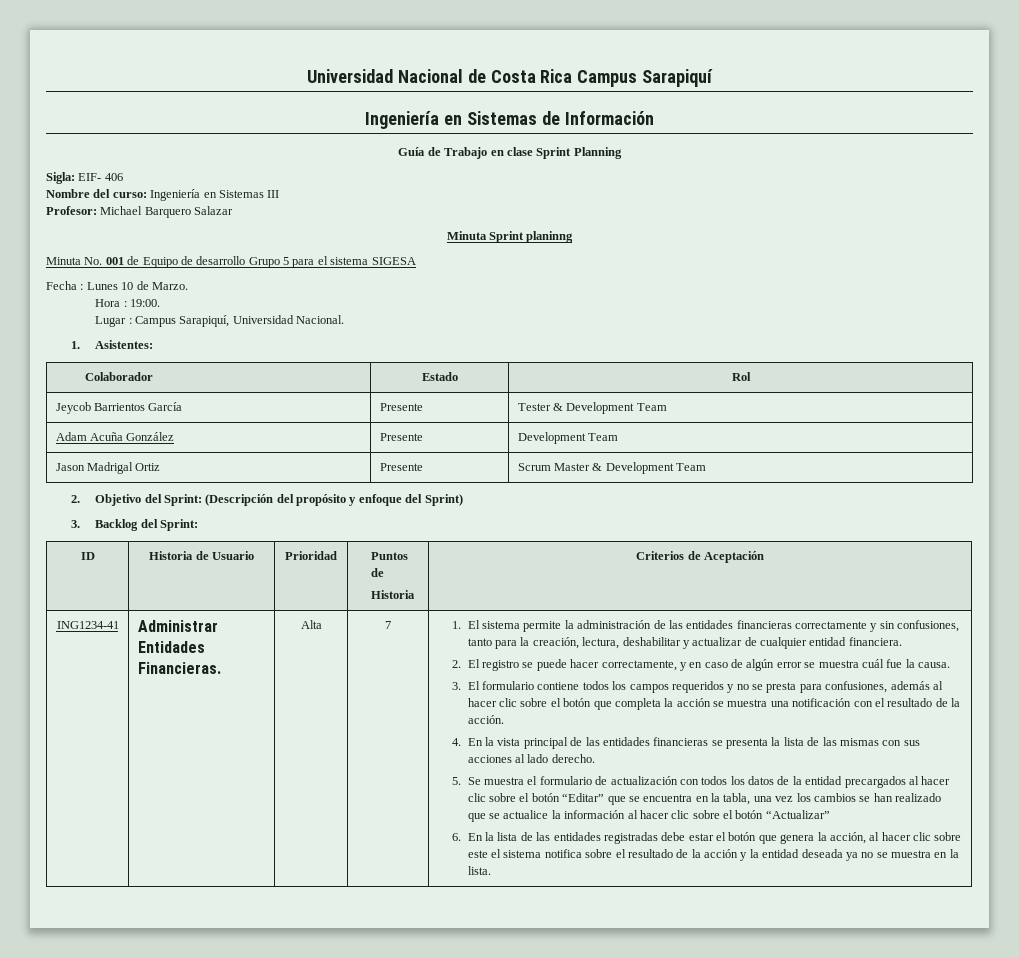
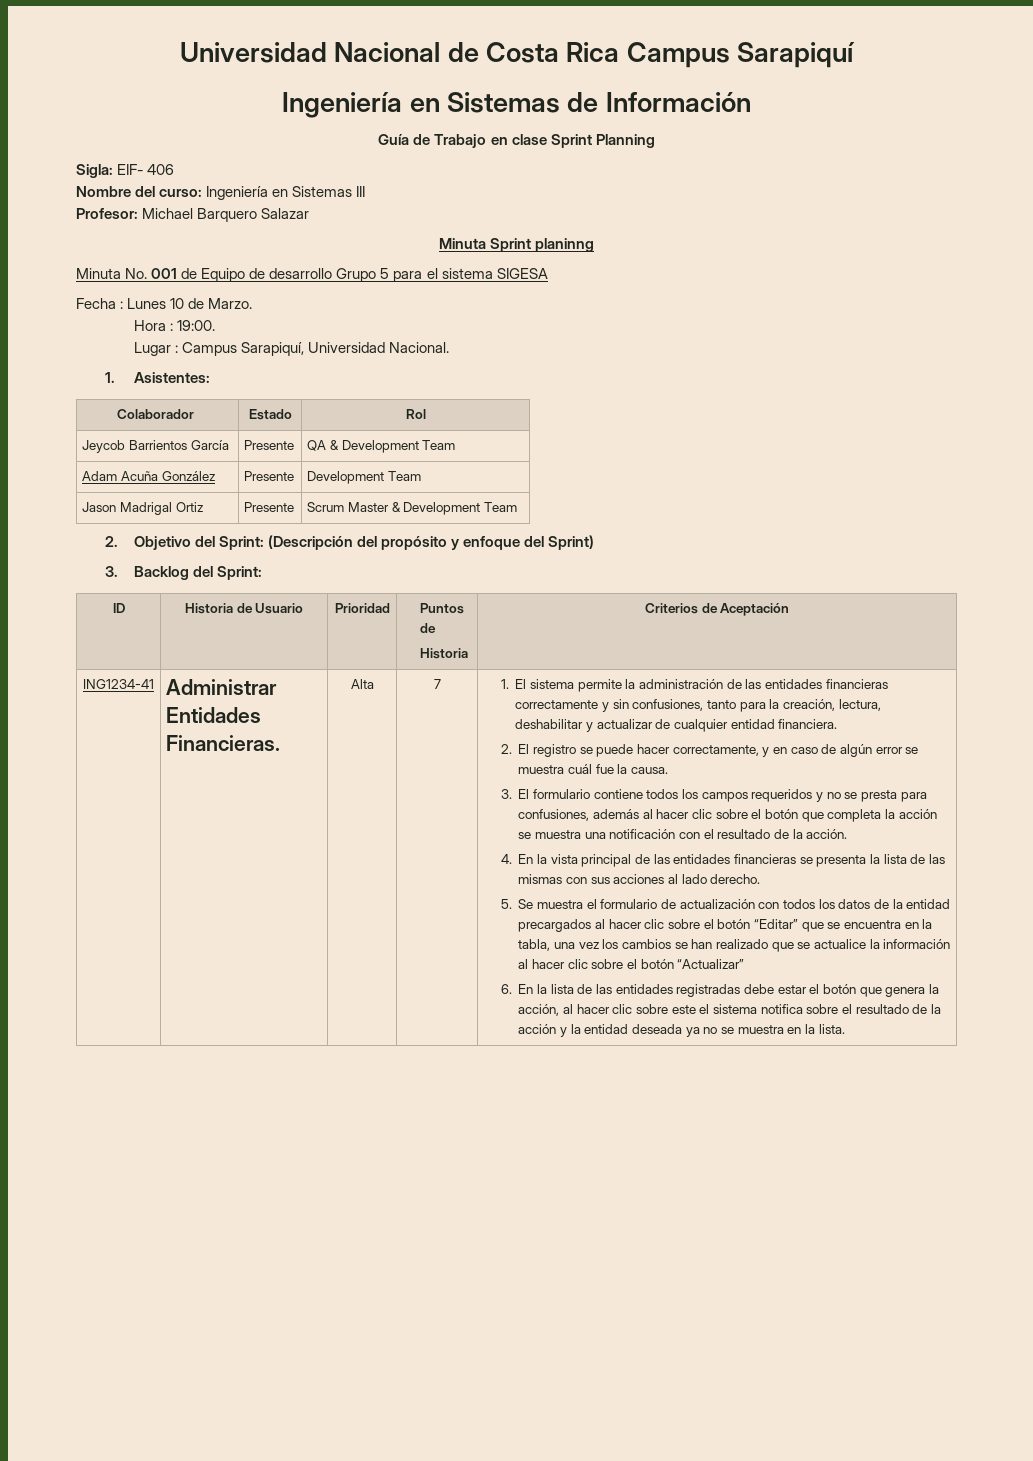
- Jeycob Barrientos García | Presente | Tester & Development Team
+ Jeycob Barrientos García | Presente | QA & Development Team

